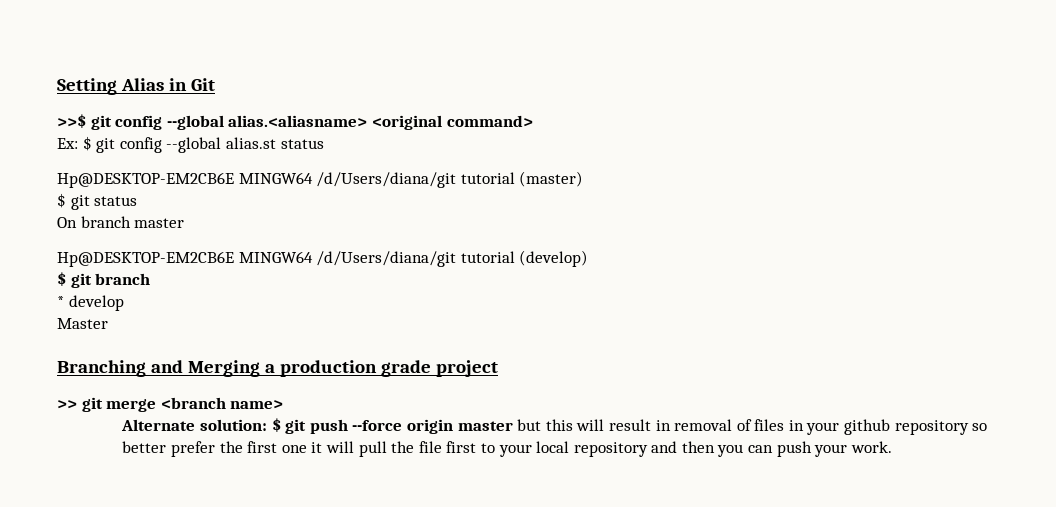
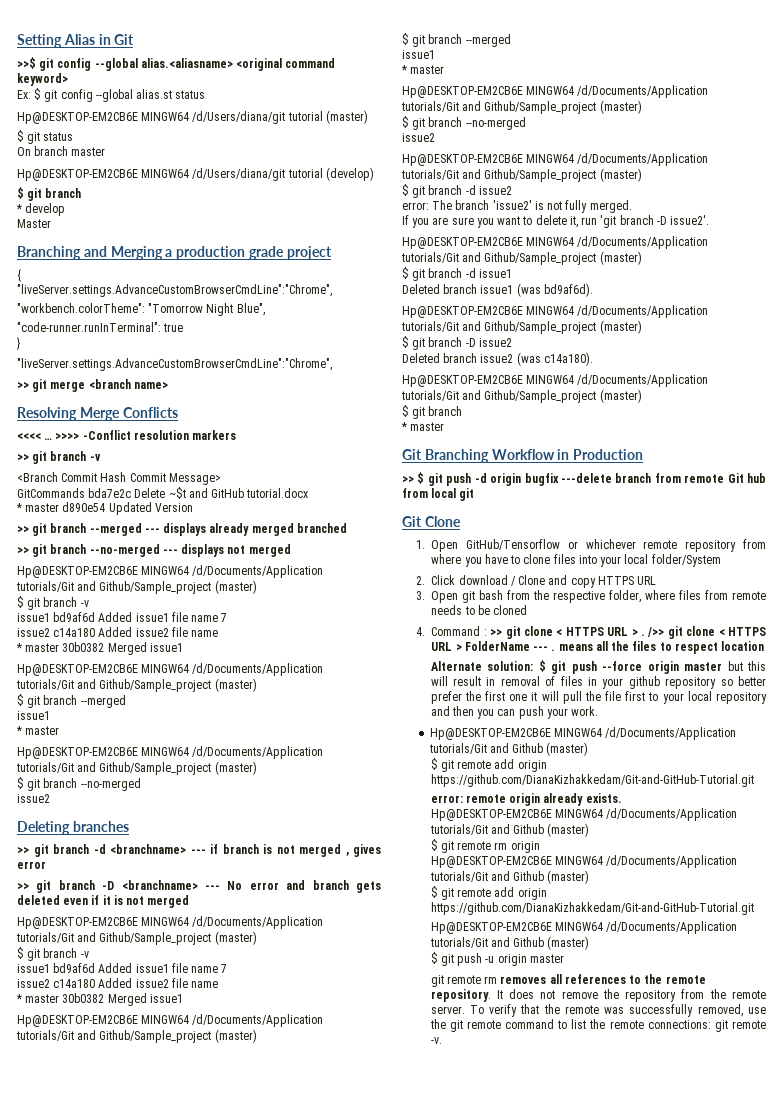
- >>$ git config --global alias.<aliasname> <original command>
+ >>$ git config --global alias.<aliasname> <original command keyword>
+ {
+ "liveServer.settings.AdvanceCustomBrowserCmdLine":"Chrome",
+ "workbench.colorTheme": "Tomorrow Night Blue",
+ "code-runner.runInTerminal": true
+ }
+ "liveServer.settings.AdvanceCustomBrowserCmdLine":"Chrome",
+ Resolving Merge Conflicts
+ <<<< … >>>> -Conflict resolution markers
+ >> git branch -v
+ <Branch Commit Hash Commit Message>
+ GitCommands bda7e2c Delete ~$t and GitHub tutorial.docx
+ * master d890e54 Updated Version
+ >> git branch --merged --- displays already merged branched
+ >> git branch --no-merged --- displays not merged
+ Hp@DESKTOP-EM2CB6E MINGW64 /d/Documents/Application tutorials/Git and Github/Sample_project (master)
+ $ git branch -v
+ issue1 bd9af6d Added issue1 file name 7
+ issue2 c14a180 Added issue2 file name
+ * master 30b0382 Merged issue1
+ Hp@DESKTOP-EM2CB6E MINGW64 /d/Documents/Application tutorials/Git and Github/Sample_project (master)
+ $ git branch --merged
+ issue1
+ * master
+ Hp@DESKTOP-EM2CB6E MINGW64 /d/Documents/Application tutorials/Git and Github/Sample_project (master)
+ $ git branch --no-merged
+ issue2
+ Deleting branches
+ >> git branch -d <branchname> --- if branch is not merged , gives error
+ >> git branch -D <branchname> --- No error and branch gets deleted even if it is not merged
+ Hp@DESKTOP-EM2CB6E MINGW64 /d/Documents/Application tutorials/Git and Github/Sample_project (master)
+ $ git branch -v
+ issue1 bd9af6d Added issue1 file name 7
+ issue2 c14a180 Added issue2 file name
+ * master 30b0382 Merged issue1
+ Hp@DESKTOP-EM2CB6E MINGW64 /d/Documents/Application tutorials/Git and Github/Sample_project (master)
+ $ git branch --merged
+ issue1
+ * master
+ Hp@DESKTOP-EM2CB6E MINGW64 /d/Documents/Application tutorials/Git and Github/Sample_project (master)
+ $ git branch --no-merged
+ issue2
+ Hp@DESKTOP-EM2CB6E MINGW64 /d/Documents/Application tutorials/Git and Github/Sample_project (master)
+ $ git branch -d issue2
+ error: The branch 'issue2' is not fully merged.
+ If you are sure you want to delete it, run 'git branch -D issue2'.
+ Hp@DESKTOP-EM2CB6E MINGW64 /d/Documents/Application tutorials/Git and Github/Sample_project (master)
+ $ git branch -d issue1
+ Deleted branch issue1 (was bd9af6d).
+ Hp@DESKTOP-EM2CB6E MINGW64 /d/Documents/Application tutorials/Git and Github/Sample_project (master)
+ $ git branch -D issue2
+ Deleted branch issue2 (was c14a180).
+ Hp@DESKTOP-EM2CB6E MINGW64 /d/Documents/Application tutorials/Git and Github/Sample_project (master)
+ $ git branch
+ * master
+ Git Branching Workflow in Production
+ >> $ git push -d origin bugfix ---delete branch from remote Git hub from local git
+ Git Clone
+ 1. Open GitHub/Tensorflow or whichever remote repository from where you have to clone files into your local folder/System
+ 2. Click download / Clone and copy HTTPS URL
+ 3. Open git bash from the respective folder, where files from remote needs to be cloned
+ 4. Command : >> git clone < HTTPS URL > . />> git clone < HTTPS URL > FolderName --- . means all the files to respect location
  Alternate solution: $ git push --force origin master but this will result in removal of files in your github repository so better prefer the first one it will pull the file first to your local repository and then you can push your work.
+ Hp@DESKTOP-EM2CB6E MINGW64 /d/Documents/Application tutorials/Git and Github (master)
+ $ git remote add origin https://github.com/DianaKizhakkedam/Git-and-GitHub-Tutorial.git
+ error: remote origin already exists.
+ Hp@DESKTOP-EM2CB6E MINGW64 /d/Documents/Application tutorials/Git and Github (master)
+ $ git remote rm origin
+ Hp@DESKTOP-EM2CB6E MINGW64 /d/Documents/Application tutorials/Git and Github (master)
+ $ git remote add origin https://github.com/DianaKizhakkedam/Git-and-GitHub-Tutorial.git
+ Hp@DESKTOP-EM2CB6E MINGW64 /d/Documents/Application tutorials/Git and Github (master)
+ $ git push -u origin master
+ git remote rm removes all references to the remote repository. It does not remove the repository from the remote server. To verify that the remote was successfully removed, use the git remote command to list the remote connections: git remote -v.

